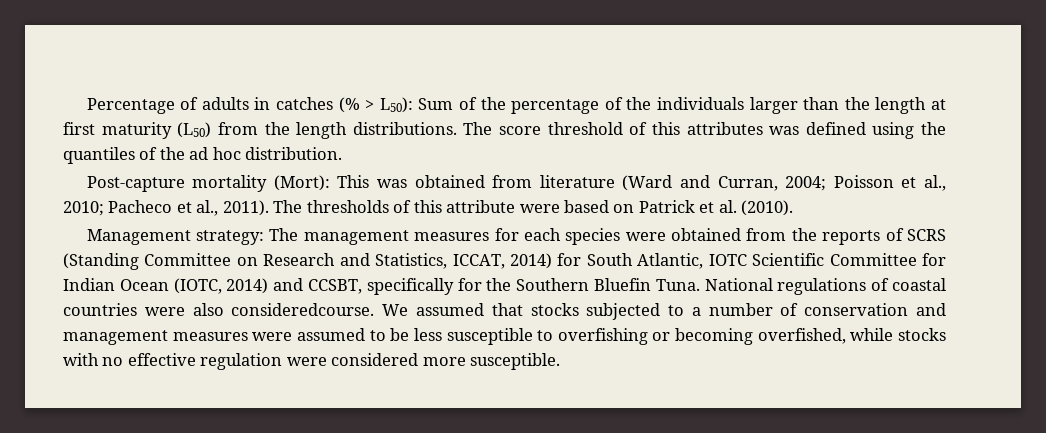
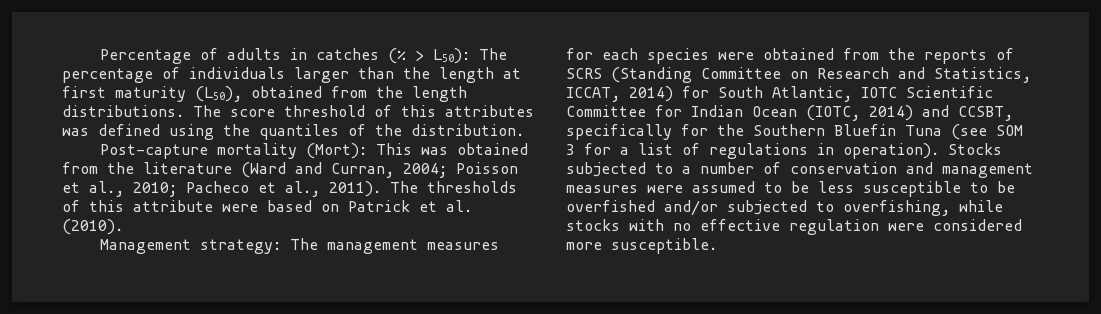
- Percentage of adults in catches (% > L50): Sum of the percentage of the individuals larger than the length at first maturity (L50) from the length distributions.
+ Percentage of adults in catches (% > L50): The percentage of individuals larger than the length at first maturity (L50), obtained from the length distributions.
- The score threshold of this attributes was defined using the quantiles of the ad hoc distribution.
+ The score threshold of this attributes was defined using the quantiles of the distribution.
- Post-capture mortality (Mort): This was obtained from literature (Ward and Curran, 2004; Poisson et al., 2010; Pacheco et al., 2011).
+ Post-capture mortality (Mort): This was obtained from the literature (Ward and Curran, 2004; Poisson et al., 2010; Pacheco et al., 2011).
- The management measures for each species were obtained from the reports of SCRS (Standing Committee on Research and Statistics, ICCAT, 2014) for South Atlantic, IOTC Scientific Committee for Indian Ocean (IOTC, 2014) and CCSBT, specifically for the Southern Bluefin Tuna. National regulations of coastal countries were also consideredcourse. We assumed that stocks subjected to a number of conservation and management measures were assumed to be less susceptible to overfishing or becoming overfished, while stocks with no effective regulation were considered more susceptible.
+ The management measures for each species were obtained from the reports of SCRS (Standing Committee on Research and Statistics, ICCAT, 2014) for South Atlantic, IOTC Scientific Committee for Indian Ocean (IOTC, 2014) and CCSBT, specifically for the Southern Bluefin Tuna (see SOM 3 for a list of regulations in operation). Stocks subjected to a number of conservation and management measures were assumed to be less susceptible to be overfished and/or subjected to overfishing, while stocks with no effective regulation were considered more susceptible.

